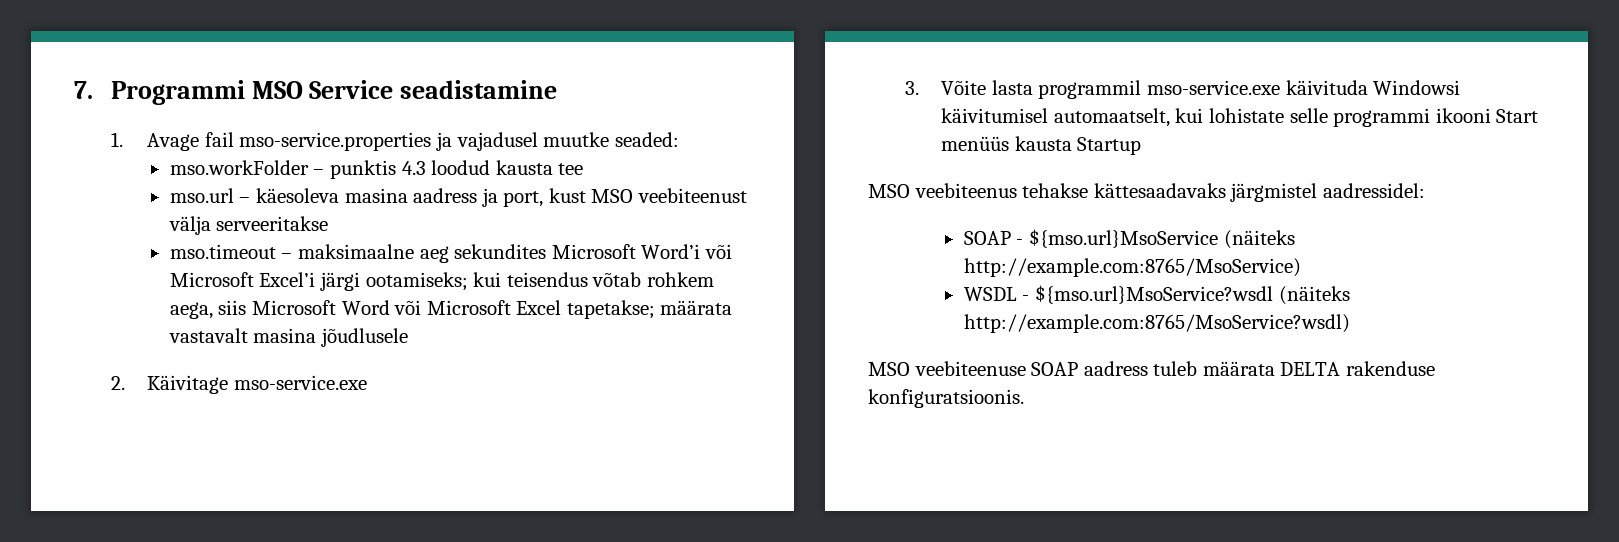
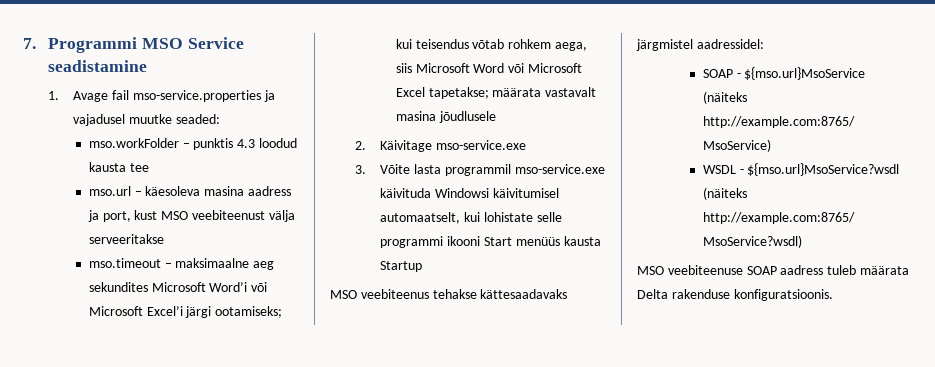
- MSO veebiteenuse SOAP aadress tuleb määrata DELTA rakenduse konfiguratsioonis.
+ MSO veebiteenuse SOAP aadress tuleb määrata Delta rakenduse konfiguratsioonis.

